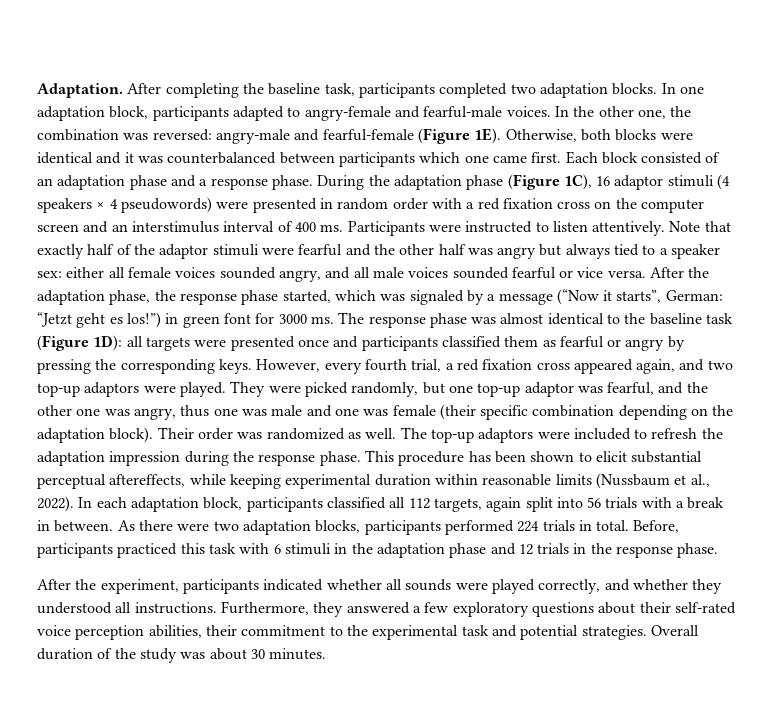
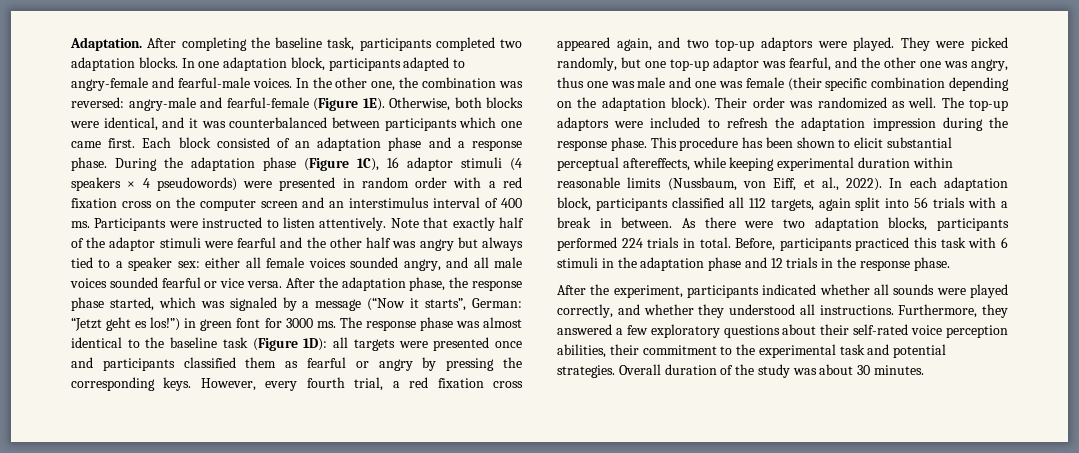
- Otherwise, both blocks were identical and it was counterbalanced between participants which one came first.
+ Otherwise, both blocks were identical, and it was counterbalanced between participants which one came first.
- This procedure has been shown to elicit substantial perceptual aftereffects, while keeping experimental duration within reasonable limits (Nussbaum et al., 2022).
+ This procedure has been shown to elicit substantial perceptual aftereffects, while keeping experimental duration within reasonable limits (Nussbaum, von Eiff, et al., 2022).

